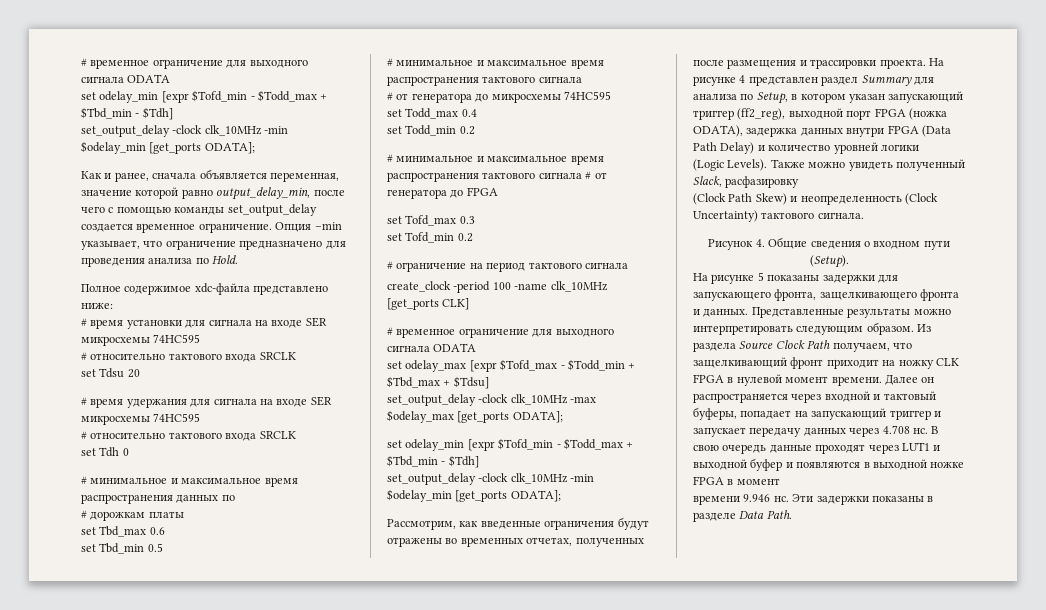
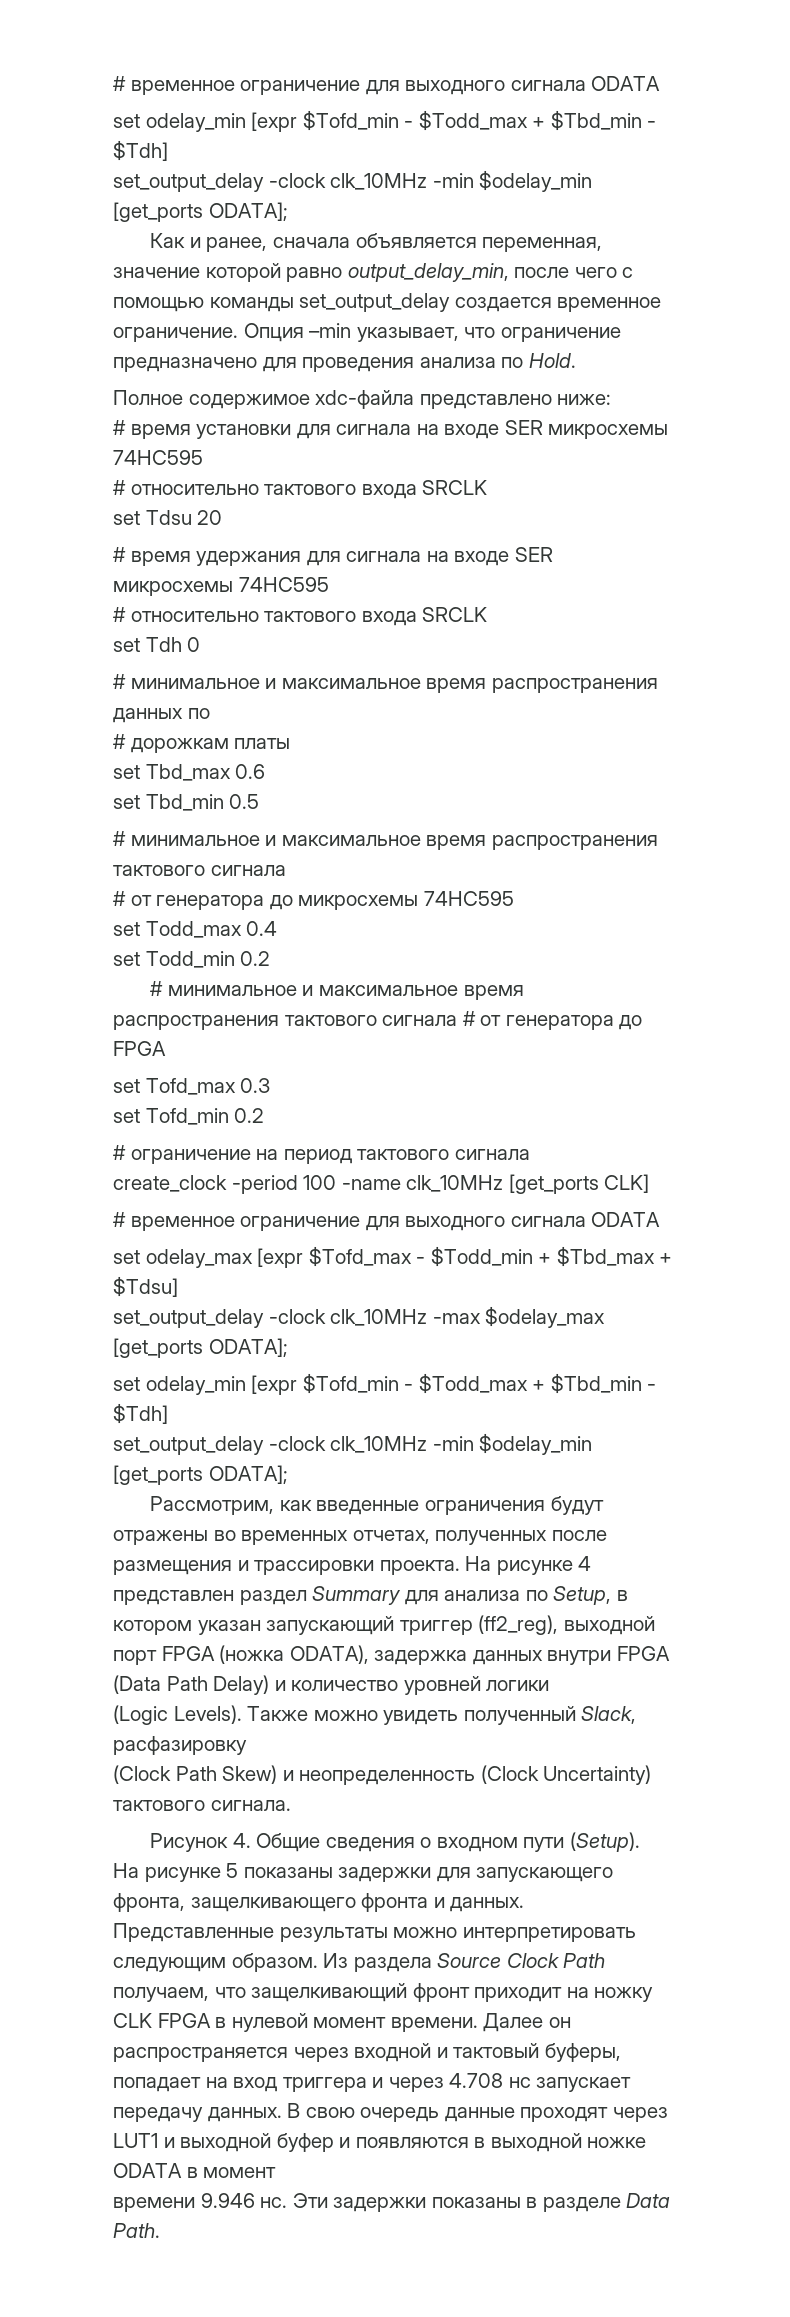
- Далее он распространяется через входной и тактовый буферы, попадает на запускающий триггер и запускает передачу данных через 4.708 нс.
+ Далее он распространяется через входной и тактовый буферы, попадает на вход триггера и через 4.708 нс запускает передачу данных.
- В свою очередь данные проходят через LUT1 и выходной буфер и появляются в выходной ножке FPGA в момент
+ В свою очередь данные проходят через LUT1 и выходной буфер и появляются в выходной ножке ODATA в момент

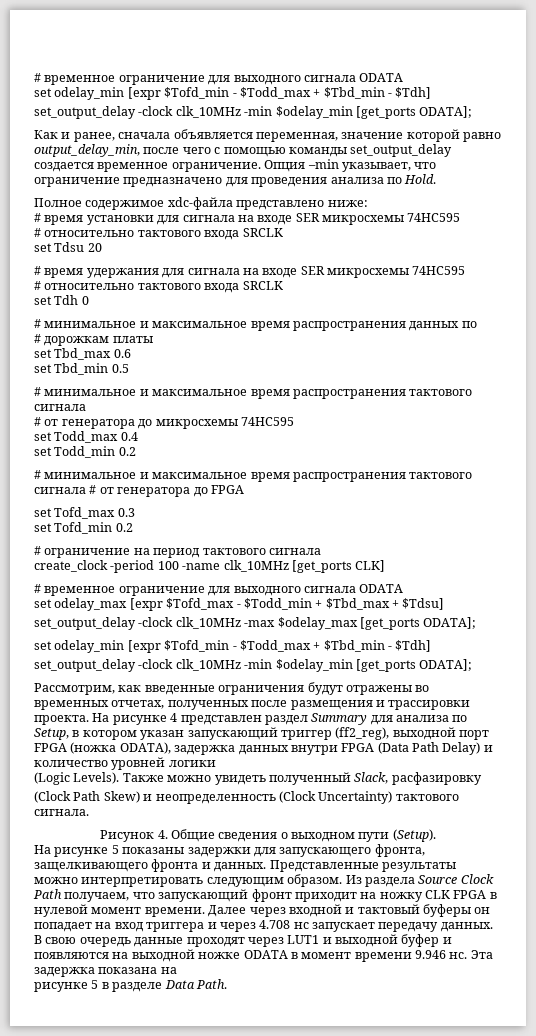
- Рисунок 4. Общие сведения о входном пути (Setup).
+ Рисунок 4. Общие сведения о выходном пути (Setup).
- Из раздела Source Clock Path получаем, что защелкивающий фронт приходит на ножку CLK FPGA в нулевой момент времени.
+ Из раздела Source Clock Path получаем, что запускающий фронт приходит на ножку CLK FPGA в нулевой момент времени.
- Далее он распространяется через входной и тактовый буферы, попадает на вход триггера и через 4.708 нс запускает передачу данных.
+ Далее через входной и тактовый буферы он попадает на вход триггера и через 4.708 нс запускает передачу данных.
- В свою очередь данные проходят через LUT1 и выходной буфер и появляются в выходной ножке ODATA в момент
- времени 9.946 нс.
+ В свою очередь данные проходят через LUT1 и выходной буфер и появляются на выходной ножке ODATA в момент времени 9.946 нс.
- Эти задержки показаны в разделе Data Path.
+ Эта задержка показана на
+ рисунке 5 в разделе Data Path.

